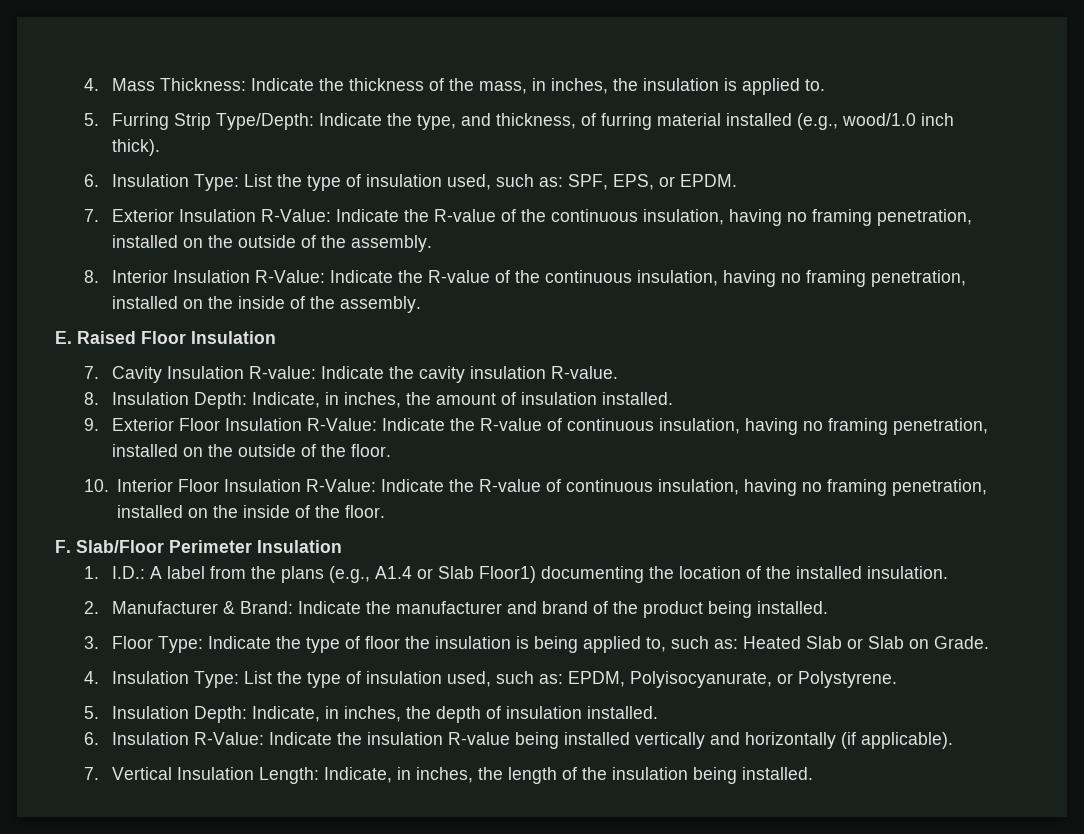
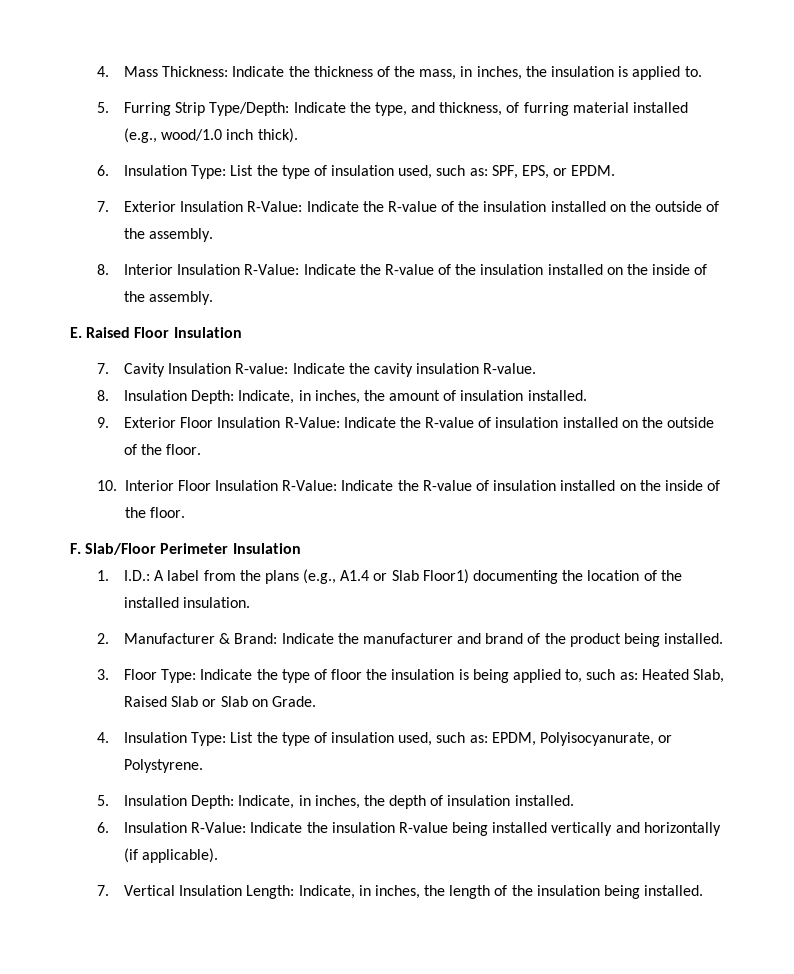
- 7. Exterior Insulation R-Value: Indicate the R-value of the continuous insulation, having no framing penetration, installed on the outside of the assembly.
+ 7. Exterior Insulation R-Value: Indicate the R-value of the insulation installed on the outside of the assembly.
- 8. Interior Insulation R-Value: Indicate the R-value of the continuous insulation, having no framing penetration, installed on the inside of the assembly.
+ 8. Interior Insulation R-Value: Indicate the R-value of the insulation installed on the inside of the assembly.
- 9. Exterior Floor Insulation R-Value: Indicate the R-value of continuous insulation, having no framing penetration, installed on the outside of the floor.
+ 9. Exterior Floor Insulation R-Value: Indicate the R-value of insulation installed on the outside of the floor.
- 10. Interior Floor Insulation R-Value: Indicate the R-value of continuous insulation, having no framing penetration, installed on the inside of the floor.
+ 10. Interior Floor Insulation R-Value: Indicate the R-value of insulation installed on the inside of the floor.
- 3. Floor Type: Indicate the type of floor the insulation is being applied to, such as: Heated Slab or Slab on Grade.
+ 3. Floor Type: Indicate the type of floor the insulation is being applied to, such as: Heated Slab, Raised Slab or Slab on Grade.

